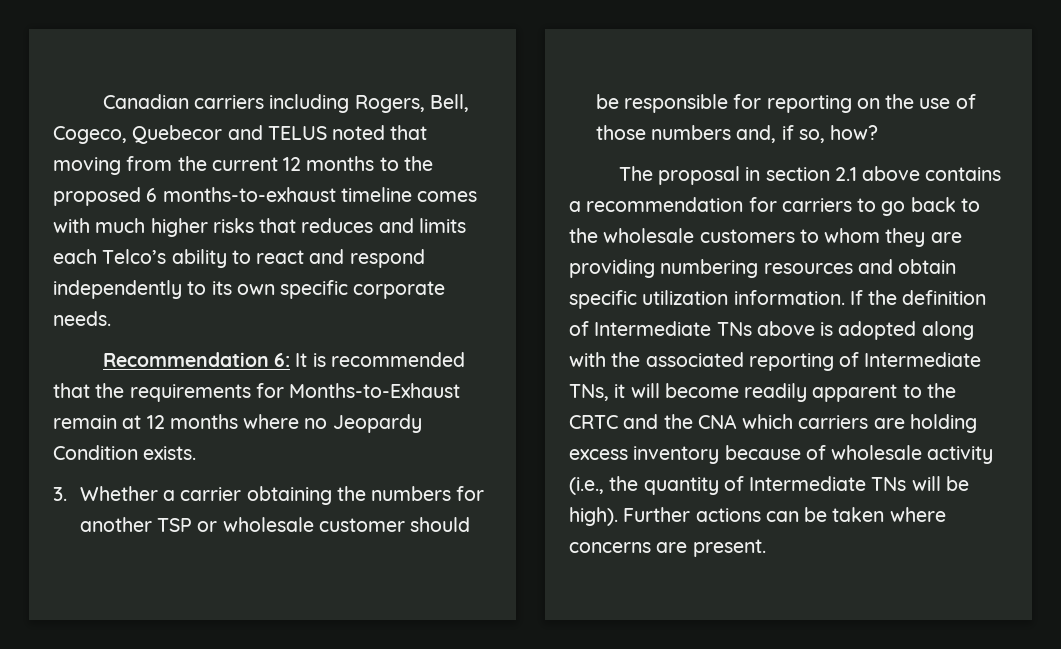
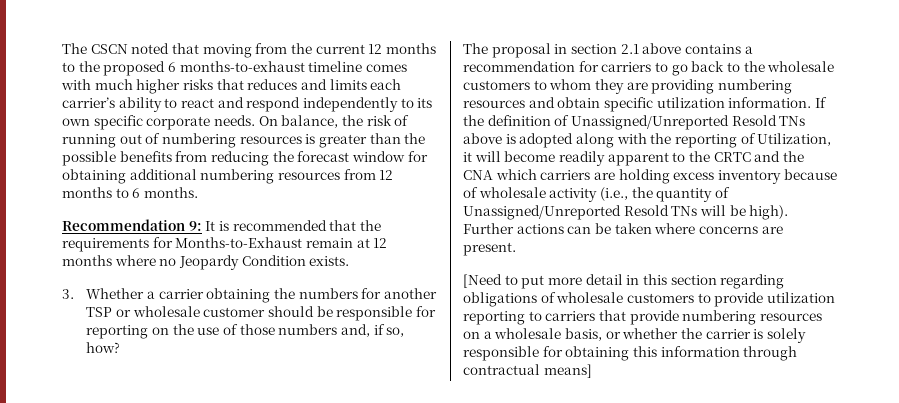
- Canadian carriers including Rogers, Bell, Cogeco, Quebecor and TELUS noted that moving from the current 12 months to the proposed 6 months-to-exhaust timeline comes with much higher risks that reduces and limits each Telco’s ability to react and respond independently to its own specific corporate needs.
+ The CSCN noted that moving from the current 12 months to the proposed 6 months-to-exhaust timeline comes with much higher risks that reduces and limits each carrier’s ability to react and respond independently to its own specific corporate needs. On balance, the risk of running out of numbering resources is greater than the possible benefits from reducing the forecast window for obtaining additional numbering resources from 12 months to 6 months.
- Recommendation 6: It is recommended that the requirements for Months-to-Exhaust remain at 12 months where no Jeopardy Condition exists.
+ Recommendation 9: It is recommended that the requirements for Months-to-Exhaust remain at 12 months where no Jeopardy Condition exists.
- If the definition of Intermediate TNs above is adopted along with the associated reporting of Intermediate TNs, it will become readily apparent to the CRTC and the CNA which carriers are holding excess inventory because of wholesale activity (i.e., the quantity of Intermediate TNs will be high).
+ If the definition of Unassigned/Unreported Resold TNs above is adopted along with the reporting of Utilization, it will become readily apparent to the CRTC and the CNA which carriers are holding excess inventory because of wholesale activity (i.e., the quantity of Unassigned/Unreported Resold TNs will be high).
+ [Need to put more detail in this section regarding obligations of wholesale customers to provide utilization reporting to carriers that provide numbering resources on a wholesale basis, or whether the carrier is solely responsible for obtaining this information through contractual means]

